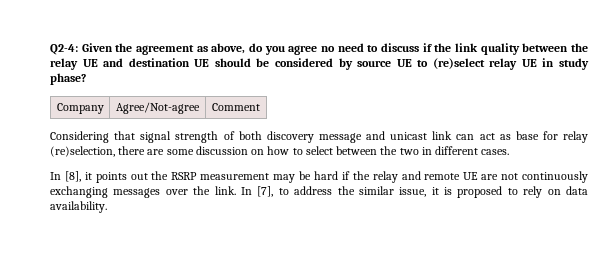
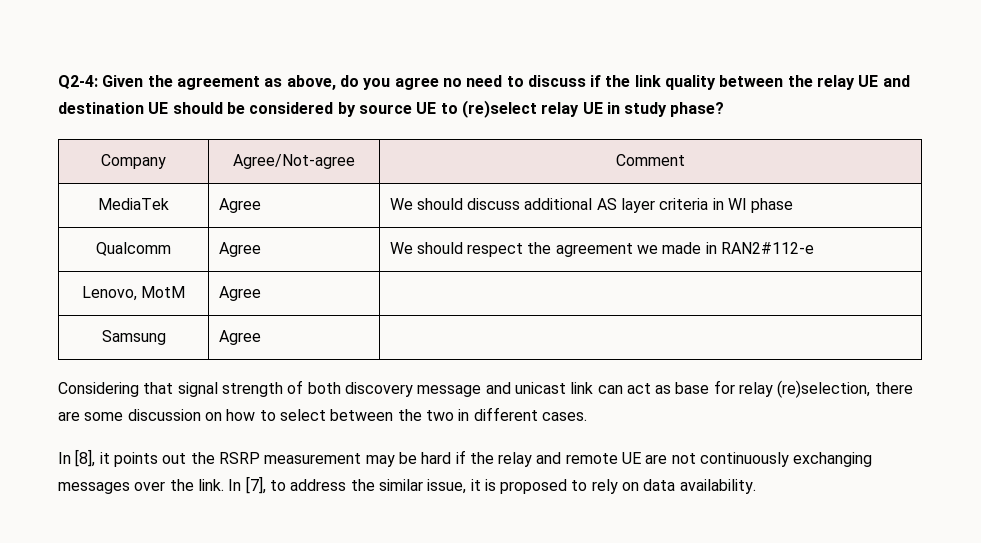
+ MediaTek | Agree | We should discuss additional AS layer criteria in WI phase
+ Qualcomm | Agree | We should respect the agreement we made in RAN2#112-e
+ Lenovo, MotM | Agree |
+ Samsung | Agree |

